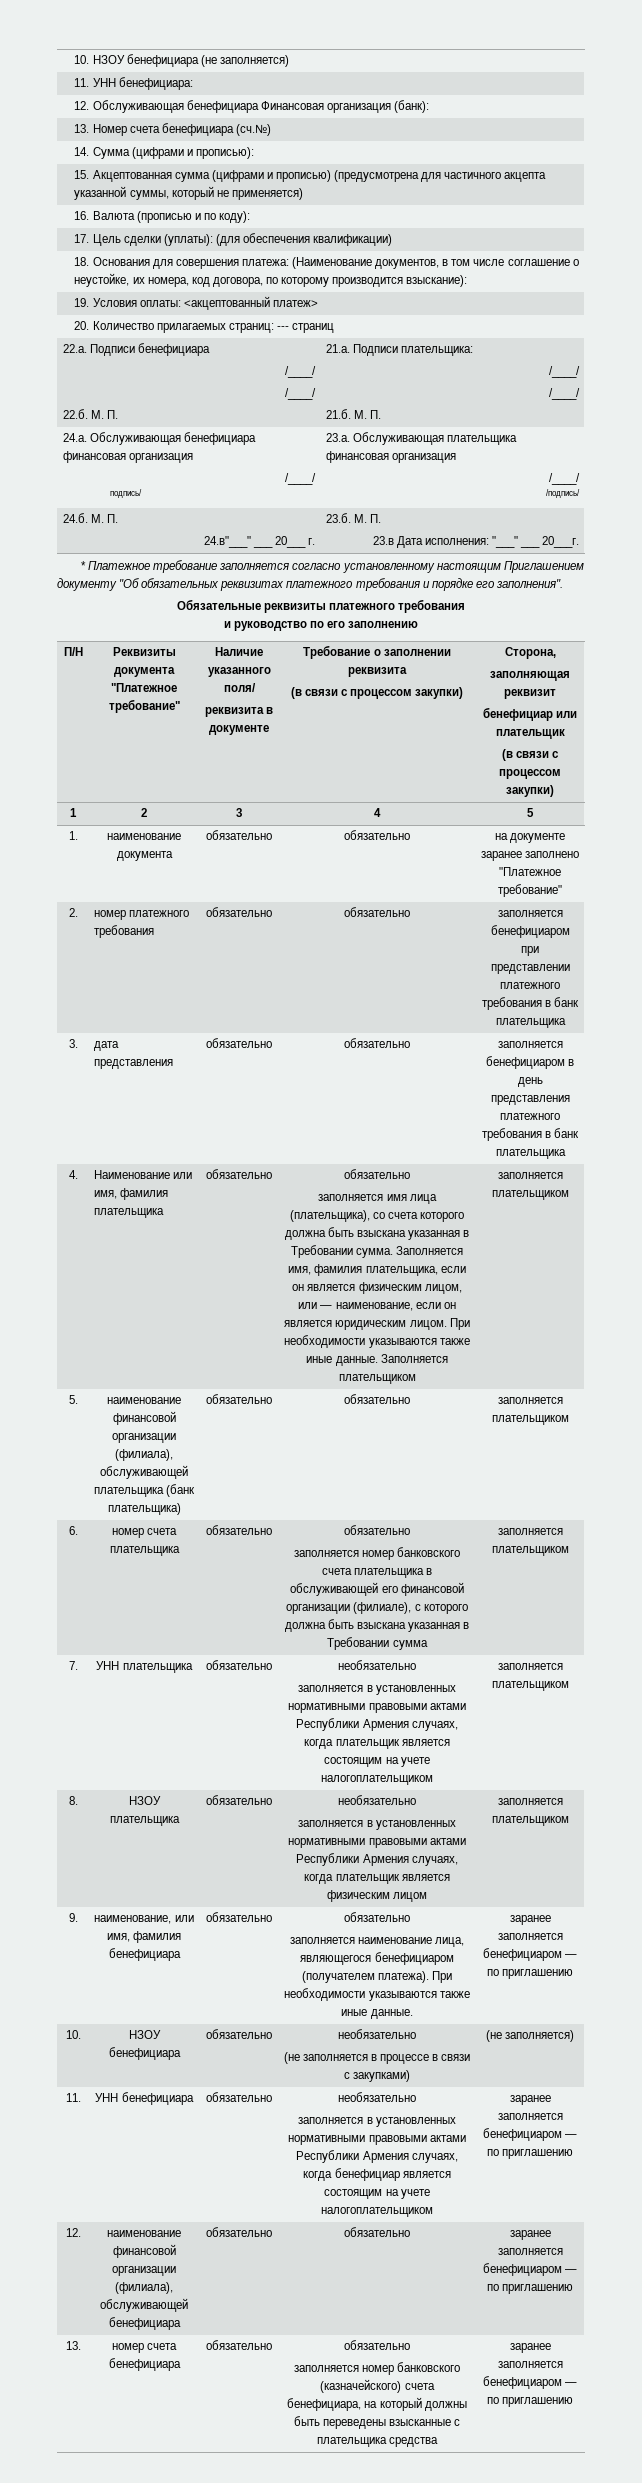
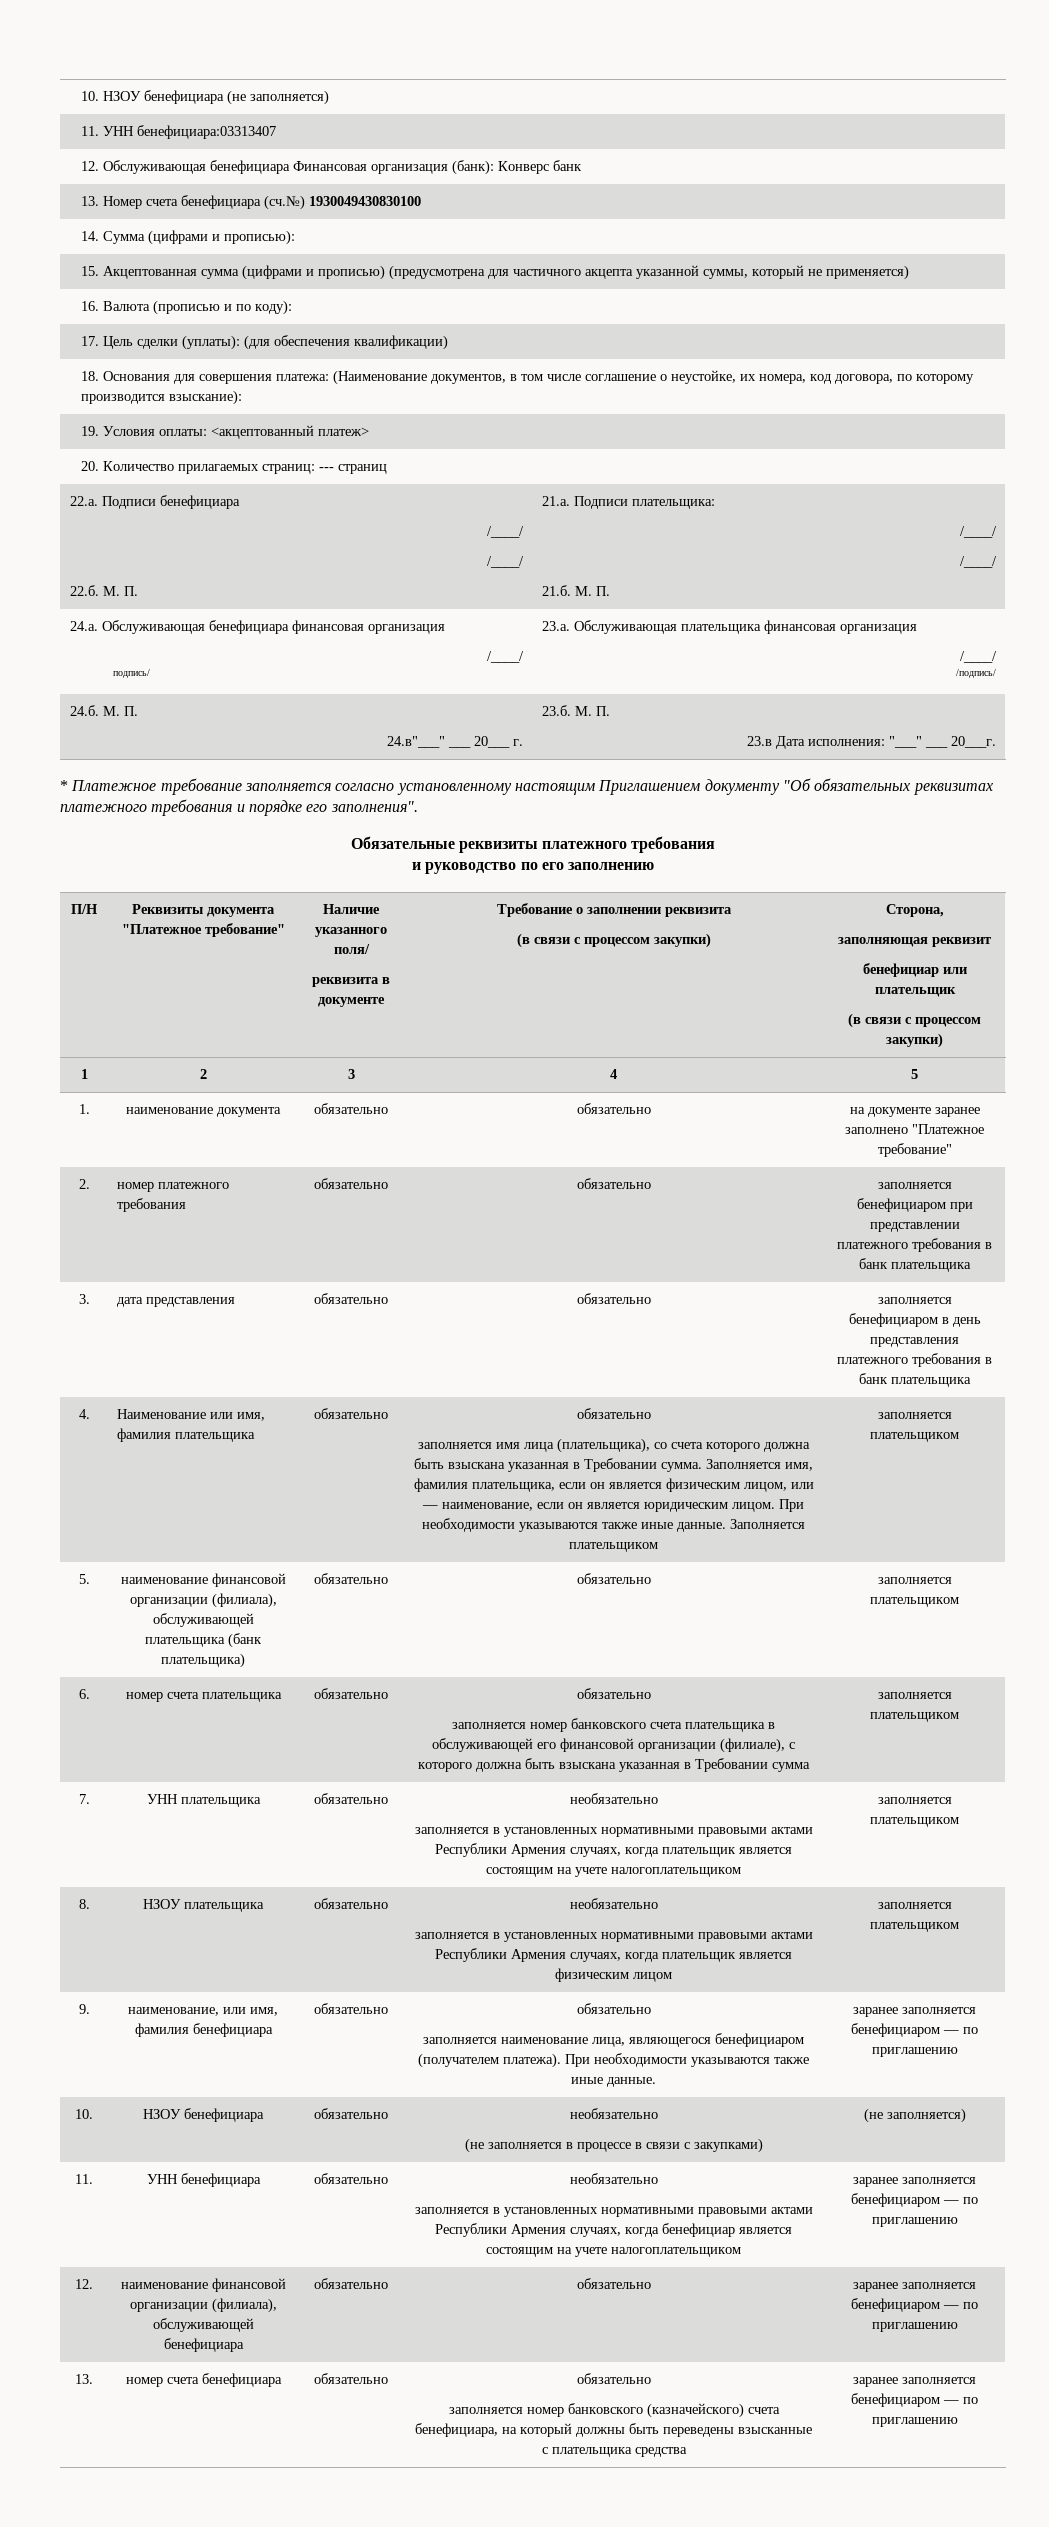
- 11. УНН бенефициара:
+ 11. УНН бенефициара:03313407
- 12. Обслуживающая бенефициара Финансовая организация (банк):
+ 12. Обслуживающая бенефициара Финансовая организация (банк): Конверс банк
- 13. Номер счета бенефициара (сч.№)
+ 13. Номер счета бенефициара (сч.№) 1930049430830100

